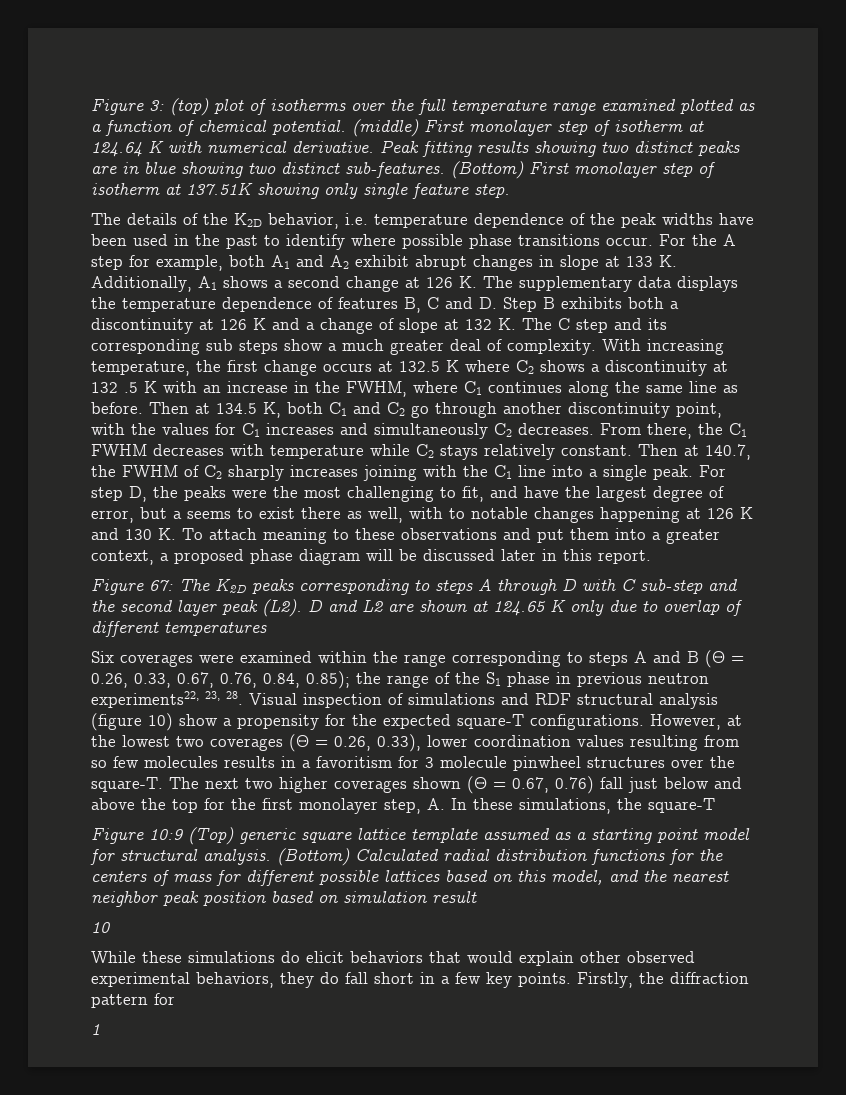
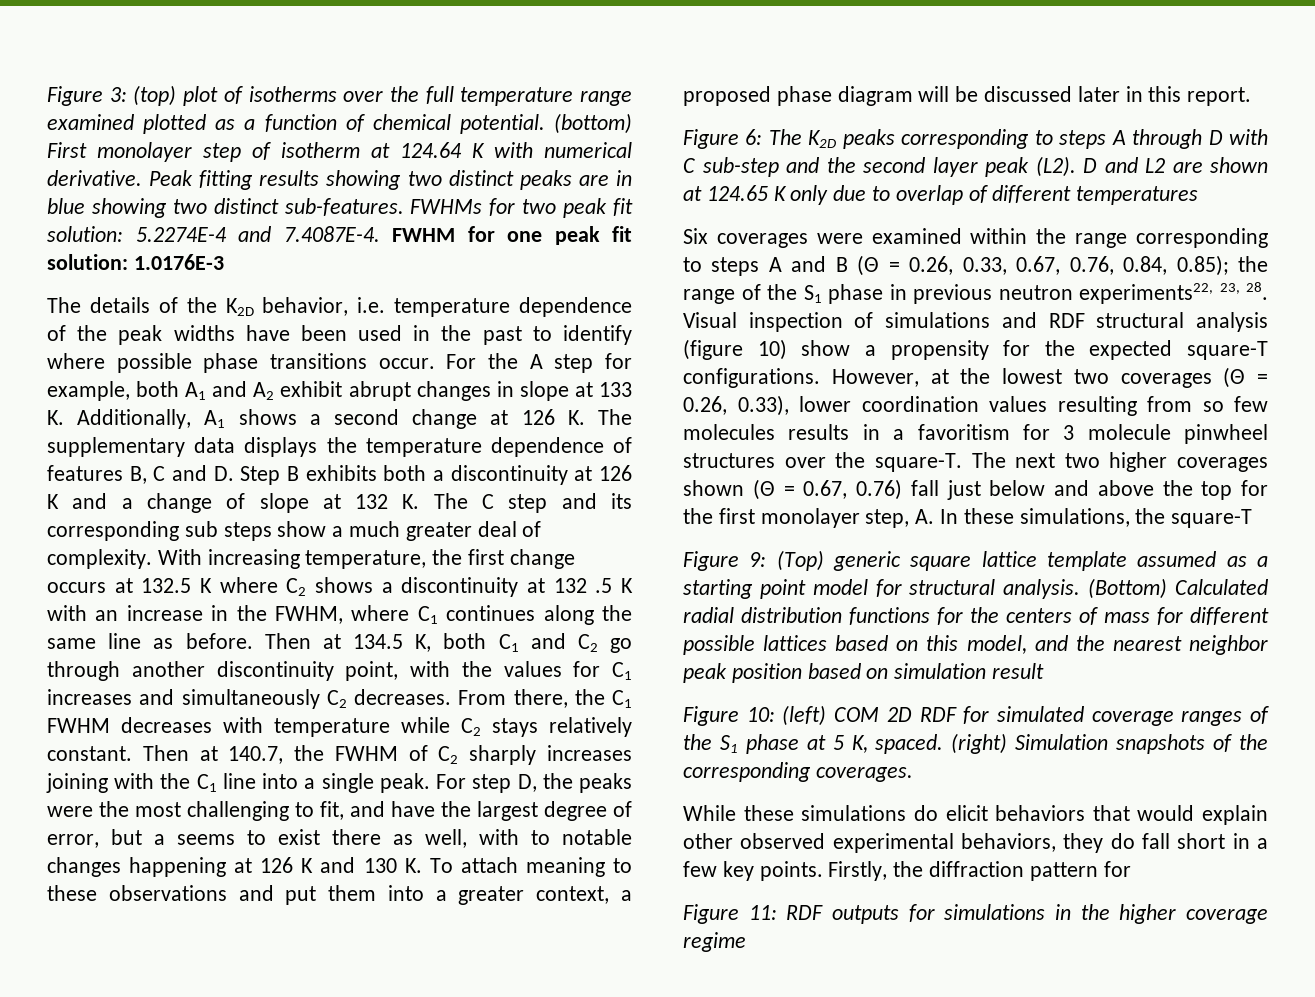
- (middle) First monolayer step of isotherm at 124.64 K with numerical derivative.
+ (bottom) First monolayer step of isotherm at 124.64 K with numerical derivative.
- (Bottom) First monolayer step of isotherm at 137.51K showing only single feature step.
+ FWHMs for two peak fit solution: 5.2274E-4 and 7.4087E-4. FWHM for one peak fit solution: 1.0176E-3
- Figure 67: The K2D peaks corresponding to steps A through D with C sub-step and the second layer peak (L2). D and L2 are shown at 124.65 K only due to overlap of different temperatures
+ Figure 6: The K2D peaks corresponding to steps A through D with C sub-step and the second layer peak (L2). D and L2 are shown at 124.65 K only due to overlap of different temperatures
- Figure 10:9 (Top) generic square lattice template assumed as a starting point model for structural analysis.
+ Figure 9: (Top) generic square lattice template assumed as a starting point model for structural analysis.
- 10
+ Figure 10: (left) COM 2D RDF for simulated coverage ranges of the S1 phase at 5 K, spaced. (right) Simulation snapshots of the corresponding coverages.
- 1
+ Figure 11: RDF outputs for simulations in the higher coverage regime

